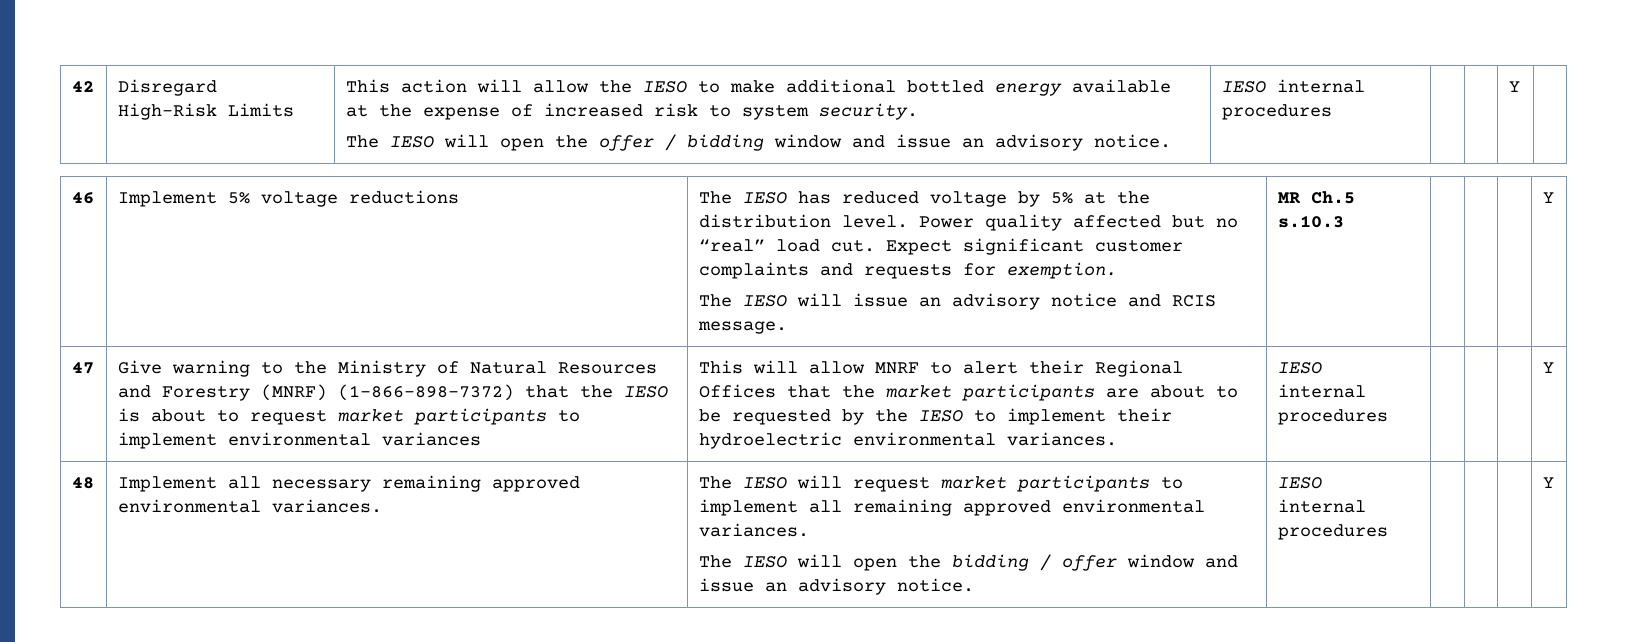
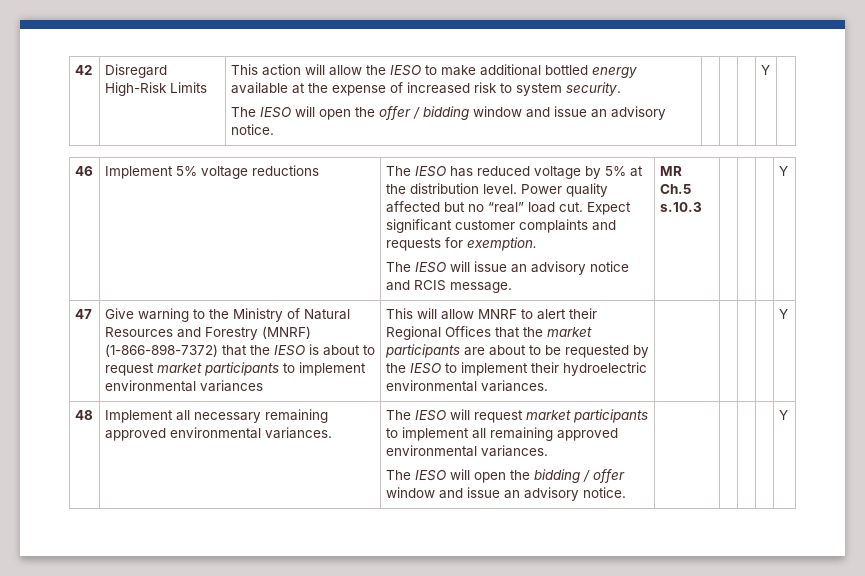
- The IESO will open the offer / bidding window and issue an advisory notice. | IESO internal procedures
+ The IESO will open the offer / bidding window and issue an advisory notice.
- This will allow MNRF to alert their Regional Offices that the market participants are about to be requested by the IESO to implement their hydroelectric environmental variances. | IESO internal procedures
+ This will allow MNRF to alert their Regional Offices that the market participants are about to be requested by the IESO to implement their hydroelectric environmental variances.
  48 | Implement all necessary remaining approved environmental variances. | The IESO will request market participants to implement all remaining approved environmental variances.
- The IESO will open the bidding / offer window and issue an advisory notice. | IESO internal procedures | | | | Y
+ The IESO will open the bidding / offer window and issue an advisory notice. | | | | | Y

